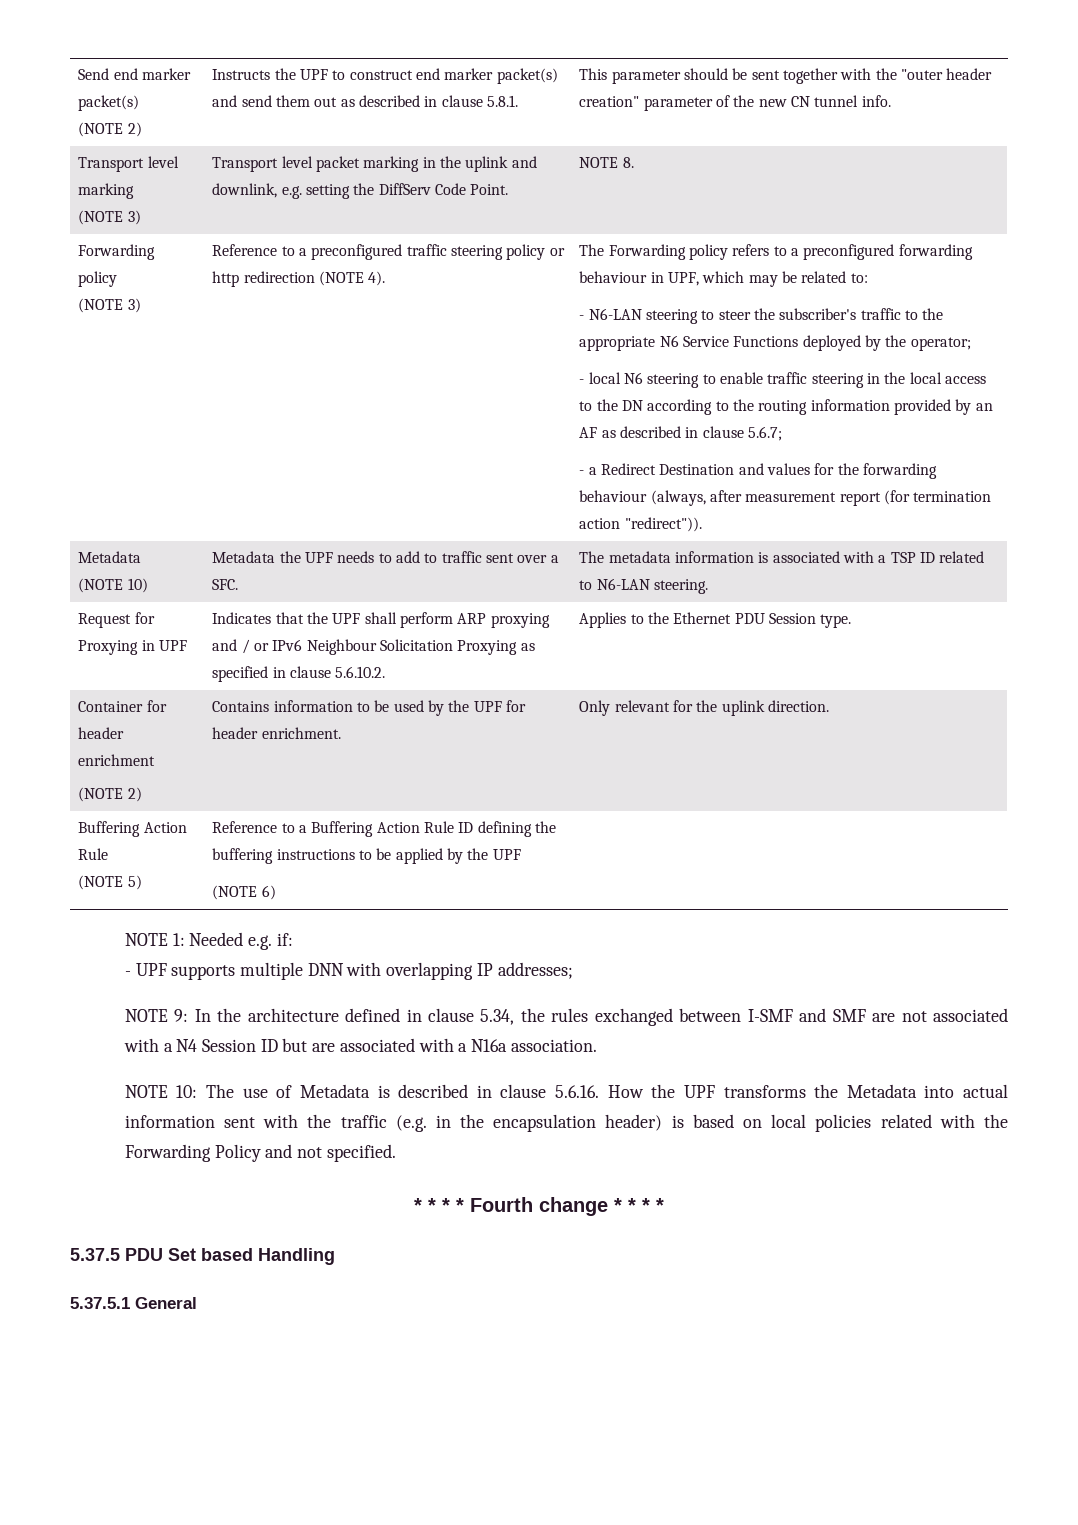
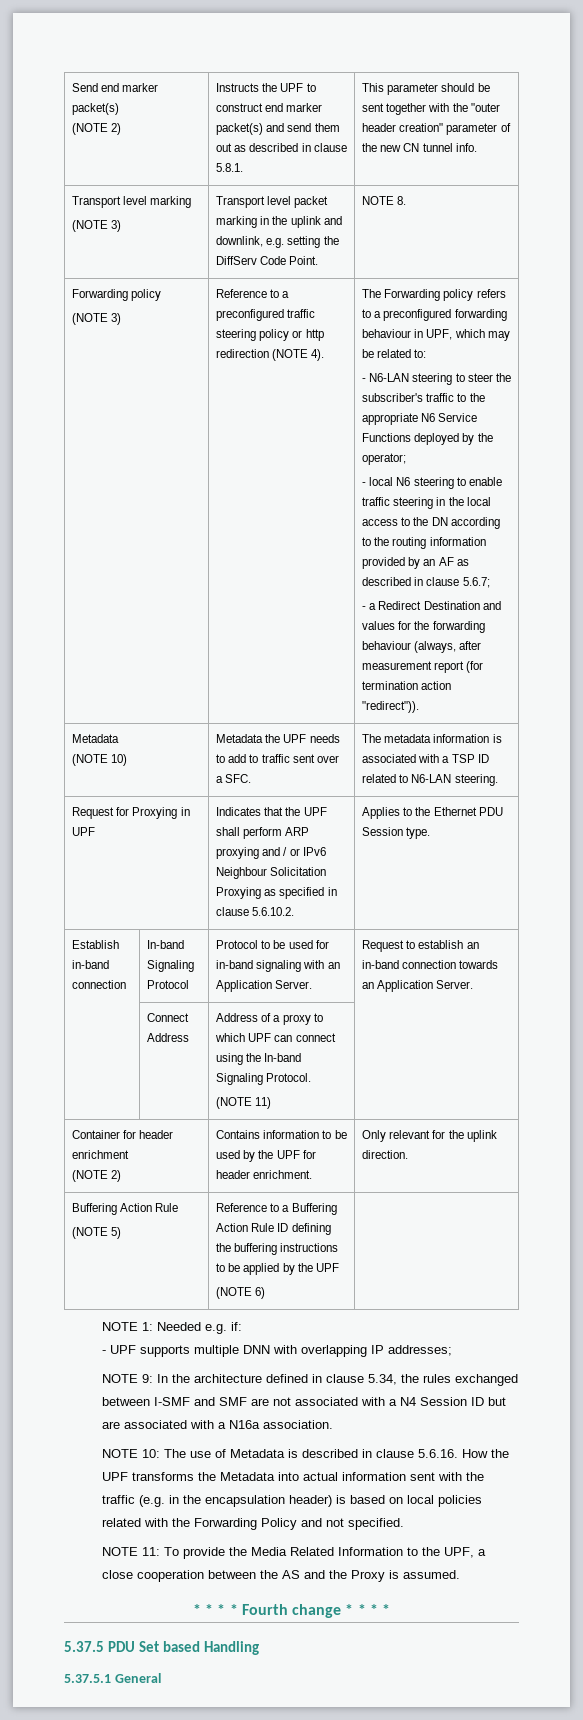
+ Establish in-band connection | In-band Signaling Protocol | Protocol to be used for in-band signaling with an Application Server. | Request to establish an in-band connection towards an Application Server.
+ | Connect Address | Address of a proxy to which UPF can connect using the In-band Signaling Protocol.
+ (NOTE 11) |
+ NOTE 11: To provide the Media Related Information to the UPF, a close cooperation between the AS and the Proxy is assumed.

